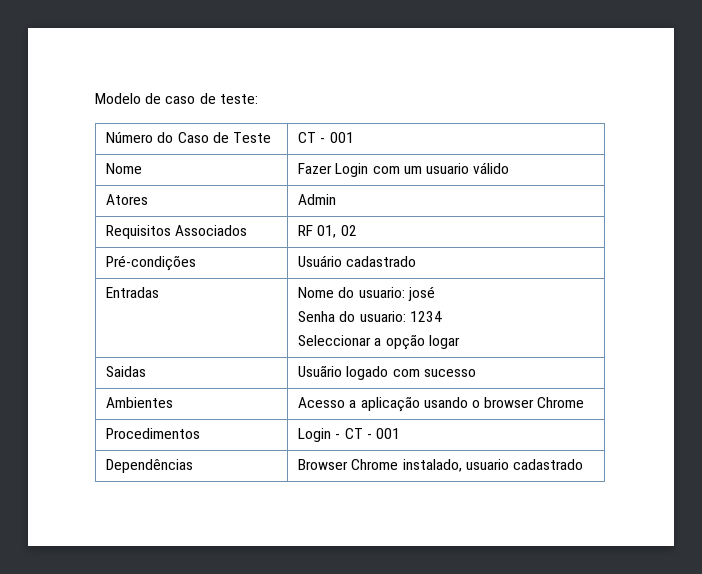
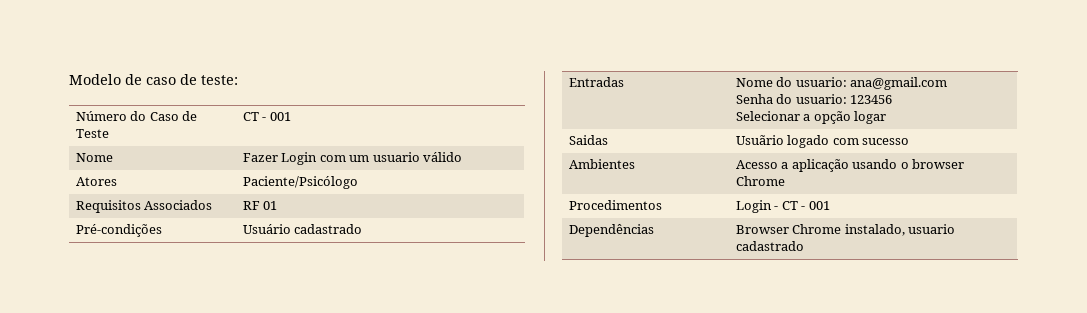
- Atores | Admin
+ Atores | Paciente/Psicólogo
- Requisitos Associados | RF 01, 02
+ Requisitos Associados | RF 01
- Entradas | Nome do usuario: josé
- Senha do usuario: 1234
- Seleccionar a opção logar
+ Entradas | Nome do usuario: ana@gmail.com
+ Senha do usuario: 123456
+ Selecionar a opção logar

